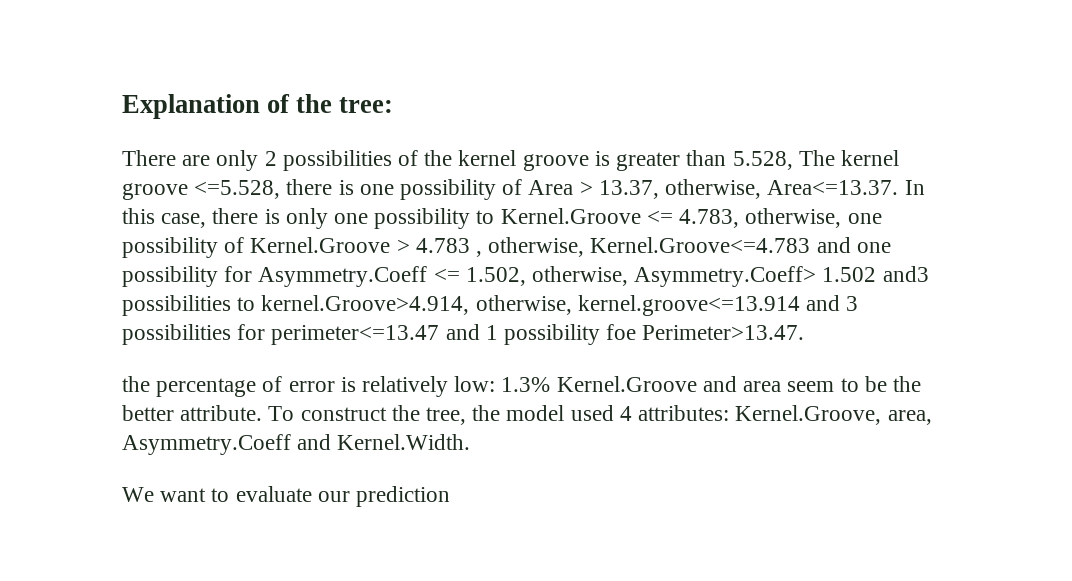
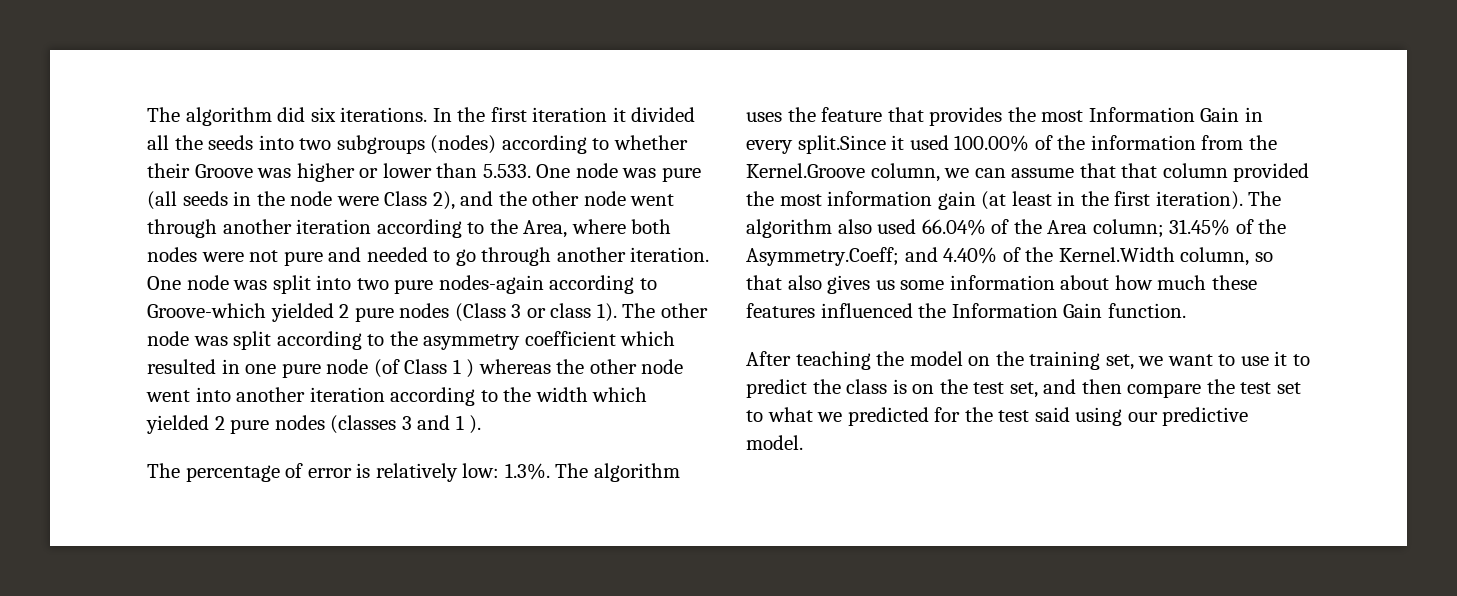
- Explanation of the tree:
- There are only 2 possibilities of the kernel groove is greater than 5.528, The kernel groove <=5.528, there is one possibility of Area > 13.37, otherwise, Area<=13.37. In this case, there is only one possibility to Kernel.Groove <= 4.783, otherwise, one possibility of Kernel.Groove > 4.783 , otherwise, Kernel.Groove<=4.783 and one possibility for Asymmetry.Coeff <= 1.502, otherwise, Asymmetry.Coeff> 1.502 and3 possibilities to kernel.Groove>4.914, otherwise, kernel.groove<=13.914 and 3 possibilities for perimeter<=13.47 and 1 possibility foe Perimeter>13.47.
- the percentage of error is relatively low: 1.3% Kernel.Groove and area seem to be the better attribute. To construct the tree, the model used 4 attributes: Kernel.Groove, area, Asymmetry.Coeff and Kernel.Width.
- We want to evaluate our prediction
+ The algorithm did six iterations. In the first iteration it divided all the seeds into two subgroups (nodes) according to whether their Groove was higher or lower than 5.533. One node was pure (all seeds in the node were Class 2), and the other node went through another iteration according to the Area, where both nodes were not pure and needed to go through another iteration. One node was split into two pure nodes-again according to Groove-which yielded 2 pure nodes (Class 3 or class 1). The other node was split according to the asymmetry coefficient which resulted in one pure node (of Class 1 ) whereas the other node went into another iteration according to the width which yielded 2 pure nodes (classes 3 and 1 ).
+ The percentage of error is relatively low: 1.3%. The algorithm uses the feature that provides the most Information Gain in every split.Since it used 100.00% of the information from the Kernel.Groove column, we can assume that that column provided the most information gain (at least in the first iteration). The algorithm also used 66.04% of the Area column; 31.45% of the Asymmetry.Coeff; and 4.40% of the Kernel.Width column, so that also gives us some information about how much these features influenced the Information Gain function.
+ After teaching the model on the training set, we want to use it to predict the class is on the test set, and then compare the test set to what we predicted for the test said using our predictive model.

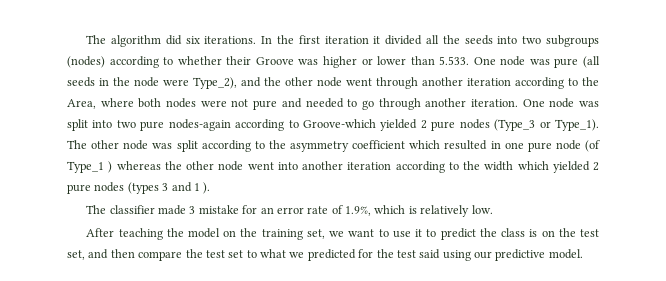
- In the first iteration it divided all the seeds into two subgroups (nodes) according to whether their Groove was higher or lower than 5.533. One node was pure (all seeds in the node were Class 2), and the other node went through another iteration according to the Area, where both nodes were not pure and needed to go through another iteration.
+ In the first iteration it divided all the seeds into two subgroups (nodes) according to whether their Groove was higher or lower than 5.533. One node was pure (all seeds in the node were Type_2), and the other node went through another iteration according to the Area, where both nodes were not pure and needed to go through another iteration.
- One node was split into two pure nodes-again according to Groove-which yielded 2 pure nodes (Class 3 or class 1).
+ One node was split into two pure nodes-again according to Groove-which yielded 2 pure nodes (Type_3 or Type_1).
- The other node was split according to the asymmetry coefficient which resulted in one pure node (of Class 1 ) whereas the other node went into another iteration according to the width which yielded 2 pure nodes (classes 3 and 1 ).
+ The other node was split according to the asymmetry coefficient which resulted in one pure node (of Type_1 ) whereas the other node went into another iteration according to the width which yielded 2 pure nodes (types 3 and 1 ).
- The percentage of error is relatively low: 1.3%. The algorithm uses the feature that provides the most Information Gain in every split.Since it used 100.00% of the information from the Kernel.Groove column, we can assume that that column provided the most information gain (at least in the first iteration). The algorithm also used 66.04% of the Area column; 31.45% of the Asymmetry.Coeff; and 4.40% of the Kernel.Width column, so that also gives us some information about how much these features influenced the Information Gain function.
+ The classifier made 3 mistake for an error rate of 1.9%, which is relatively low.

